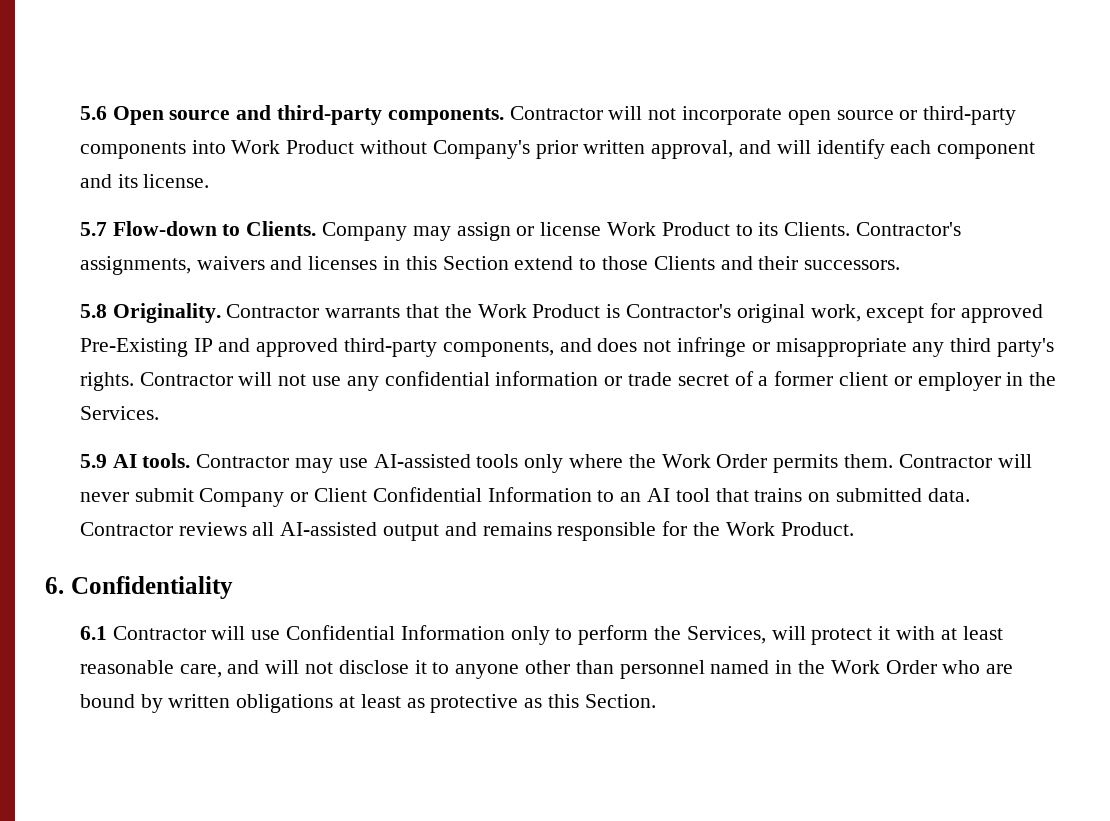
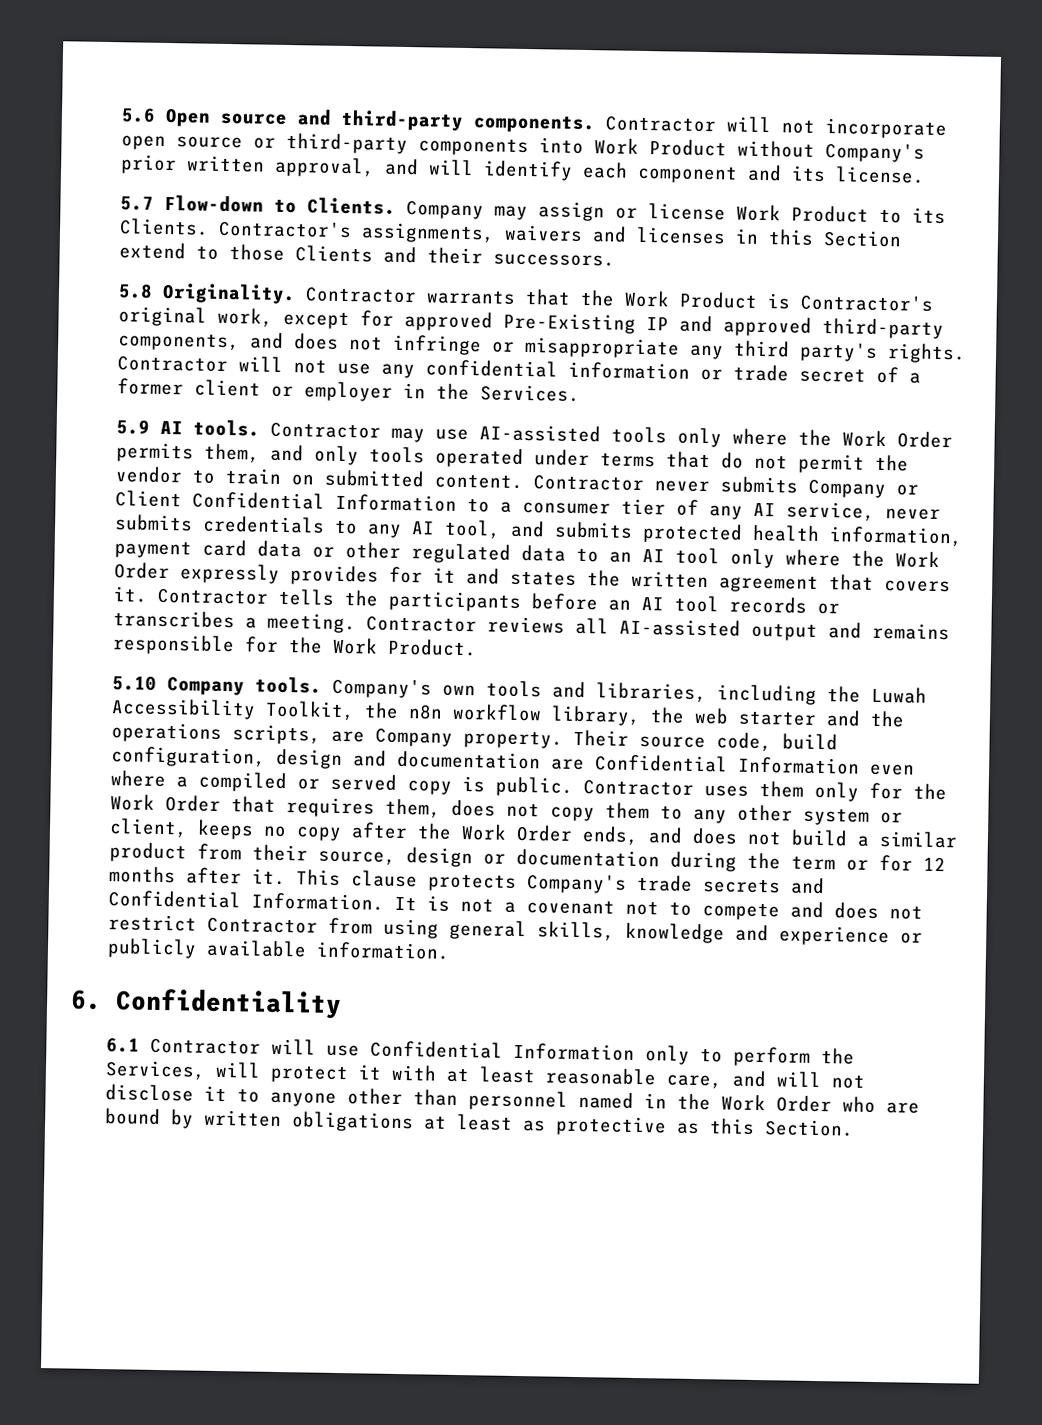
- Contractor may use AI-assisted tools only where the Work Order permits them. Contractor will never submit Company or Client Confidential Information to an AI tool that trains on submitted data.
+ Contractor may use AI-assisted tools only where the Work Order permits them, and only tools operated under terms that do not permit the vendor to train on submitted content. Contractor never submits Company or Client Confidential Information to a consumer tier of any AI service, never submits credentials to any AI tool, and submits protected health information, payment card data or other regulated data to an AI tool only where the Work Order expressly provides for it and states the written agreement that covers it. Contractor tells the participants before an AI tool records or transcribes a meeting.
+ 5.10 Company tools. Company's own tools and libraries, including the Luwah Accessibility Toolkit, the n8n workflow library, the web starter and the operations scripts, are Company property. Their source code, build configuration, design and documentation are Confidential Information even where a compiled or served copy is public. Contractor uses them only for the Work Order that requires them, does not copy them to any other system or client, keeps no copy after the Work Order ends, and does not build a similar product from their source, design or documentation during the term or for 12 months after it. This clause protects Company's trade secrets and Confidential Information. It is not a covenant not to compete and does not restrict Contractor from using general skills, knowledge and experience or publicly available information.

